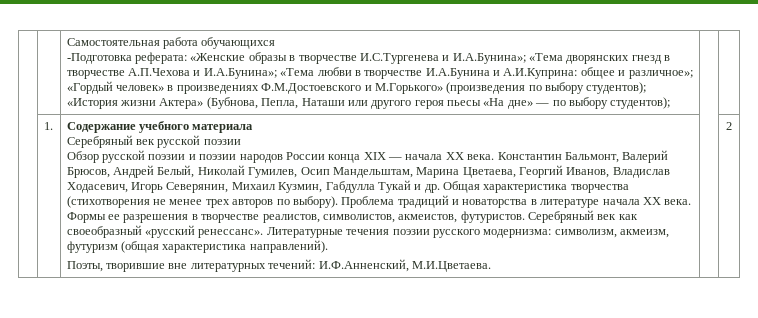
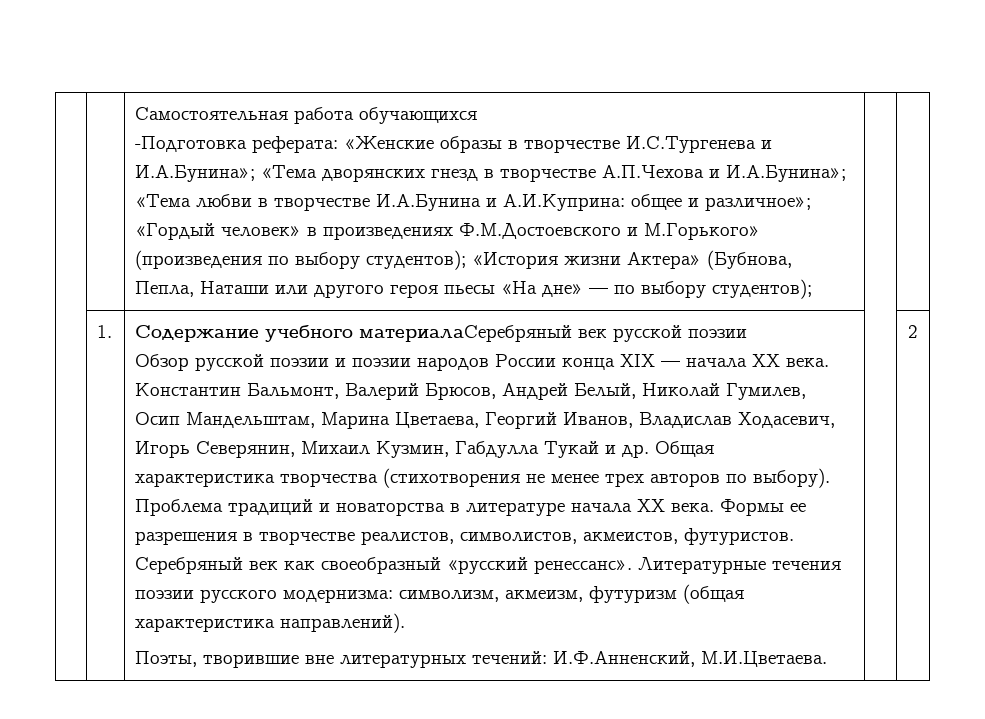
- Содержание учебного материала
- Серебряный век русской поэзии
+ Содержание учебного материалаСеребряный век русской поэзии

